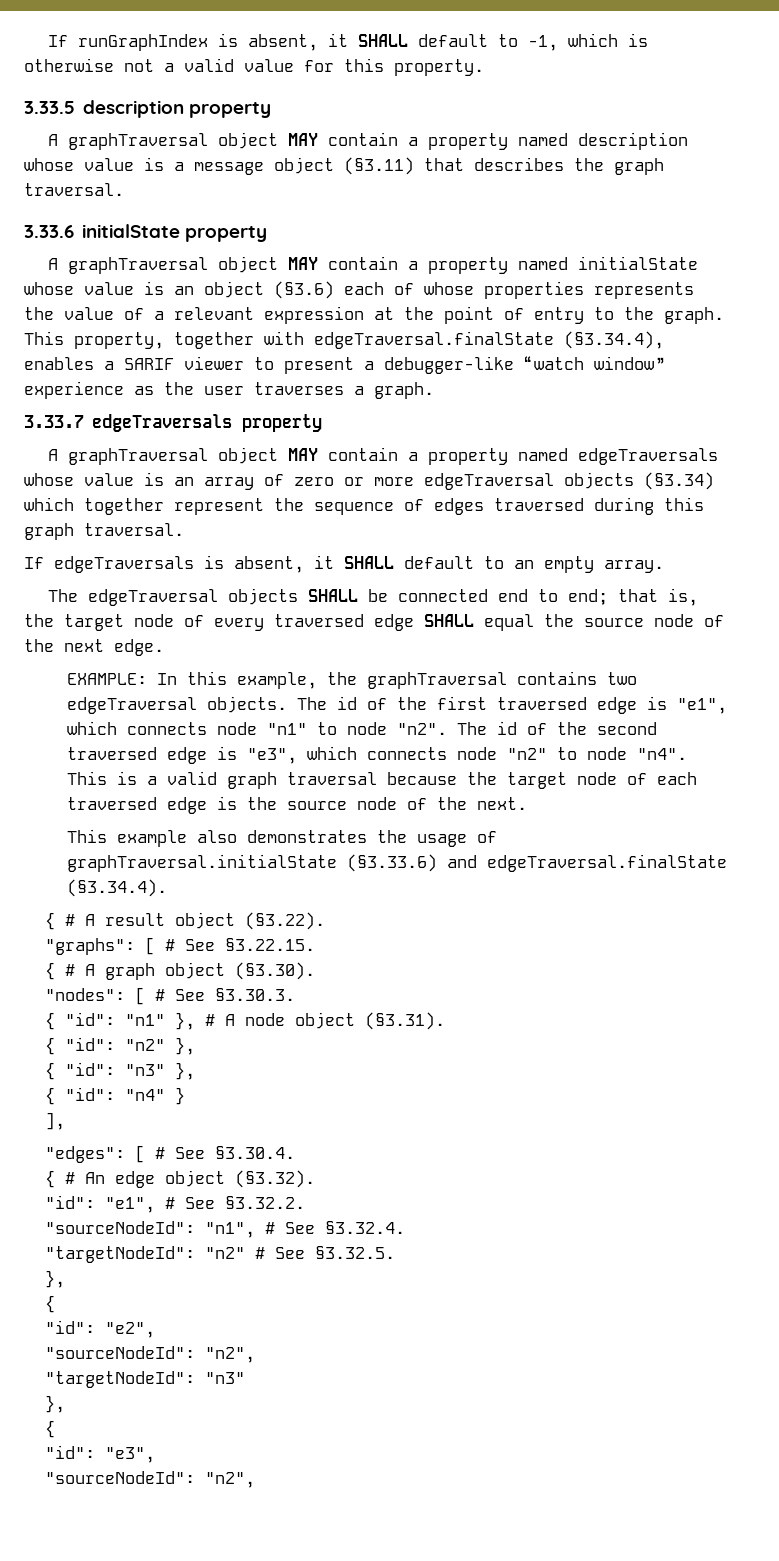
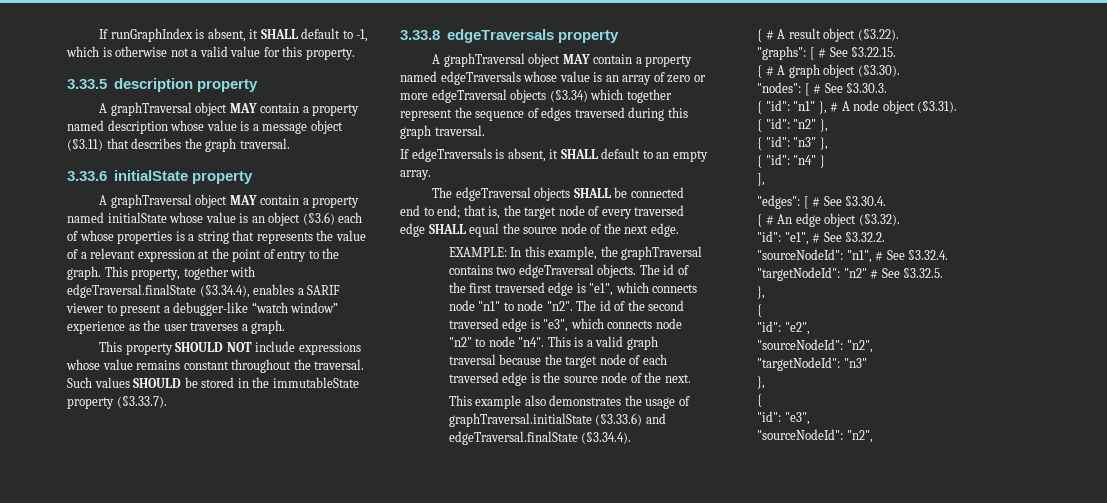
- A graphTraversal object MAY contain a property named initialState whose value is an object (§3.6) each of whose properties represents the value of a relevant expression at the point of entry to the graph.
+ A graphTraversal object MAY contain a property named initialState whose value is an object (§3.6) each of whose properties is a string that represents the value of a relevant expression at the point of entry to the graph.
- 3.33.7 edgeTraversals property
+ This property SHOULD NOT include expressions whose value remains constant throughout the traversal. Such values SHOULD be stored in the immutableState property (§3.33.7).
+ 3.33.8 edgeTraversals property

